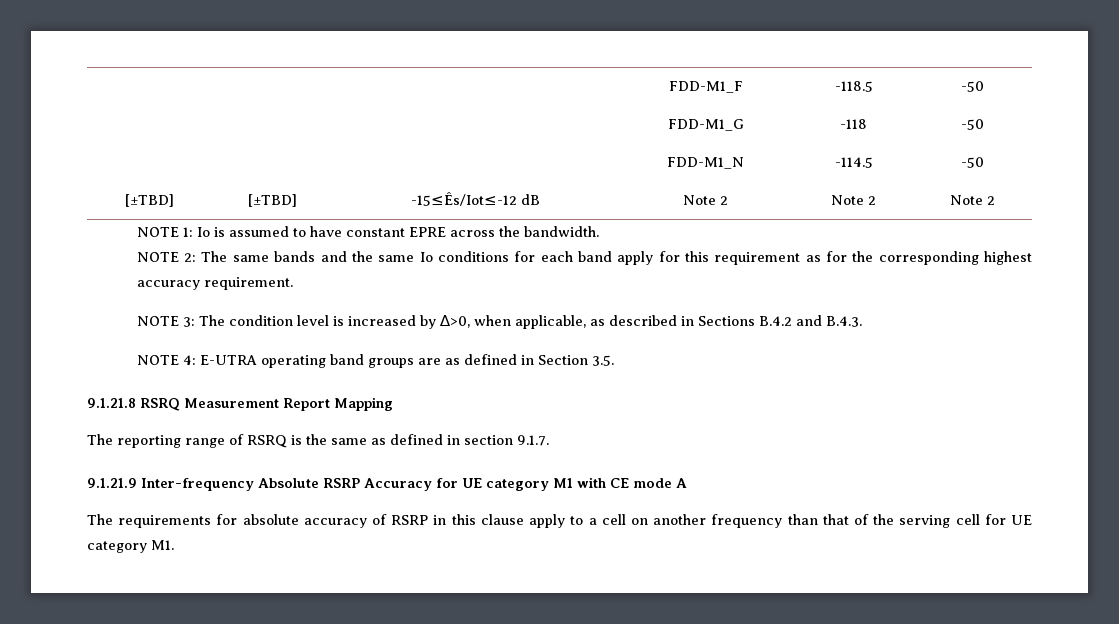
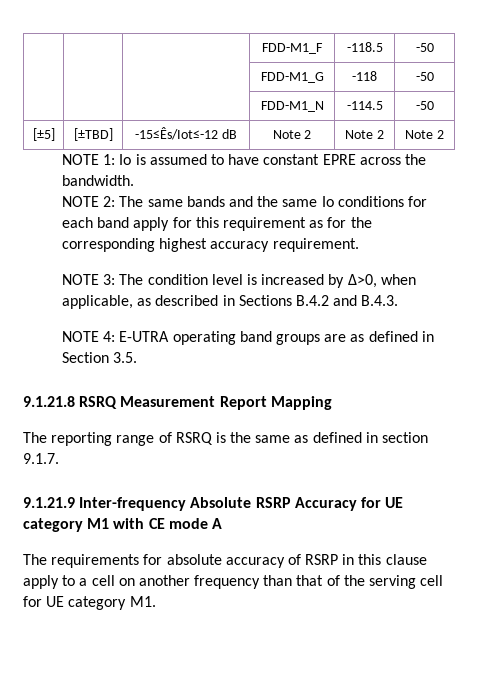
- [±TBD] | [±TBD] | -15≤Ês/Iot≤-12 dB | Note 2 | Note 2 | Note 2
+ [±5] | [±TBD] | -15≤Ês/Iot≤-12 dB | Note 2 | Note 2 | Note 2

